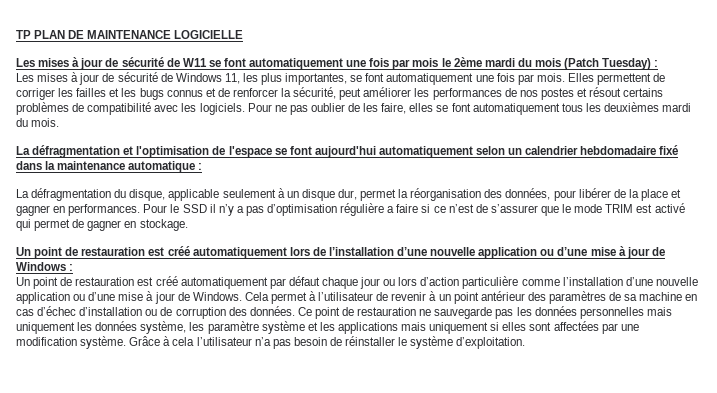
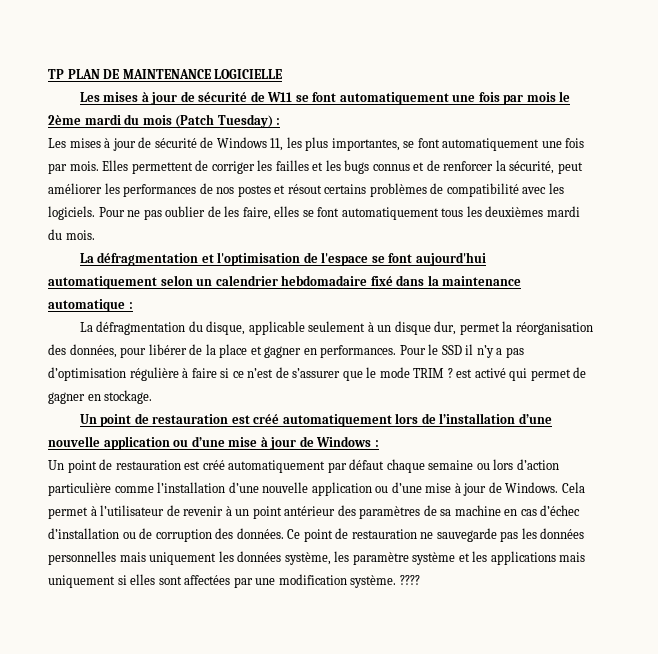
- Pour le SSD il n’y a pas d’optimisation régulière a faire si ce n’est de s’assurer que le mode TRIM est activé qui permet de gagner en stockage.
+ Pour le SSD il n’y a pas d’optimisation régulière à faire si ce n’est de s’assurer que le mode TRIM ? est activé qui permet de gagner en stockage.
- Un point de restauration est créé automatiquement par défaut chaque jour ou lors d’action particulière comme l’installation d’une nouvelle application ou d’une mise à jour de Windows.
+ Un point de restauration est créé automatiquement par défaut chaque semaine ou lors d’action particulière comme l’installation d’une nouvelle application ou d’une mise à jour de Windows.
- Grâce à cela l’utilisateur n’a pas besoin de réinstaller le système d’exploitation.
+ ????

